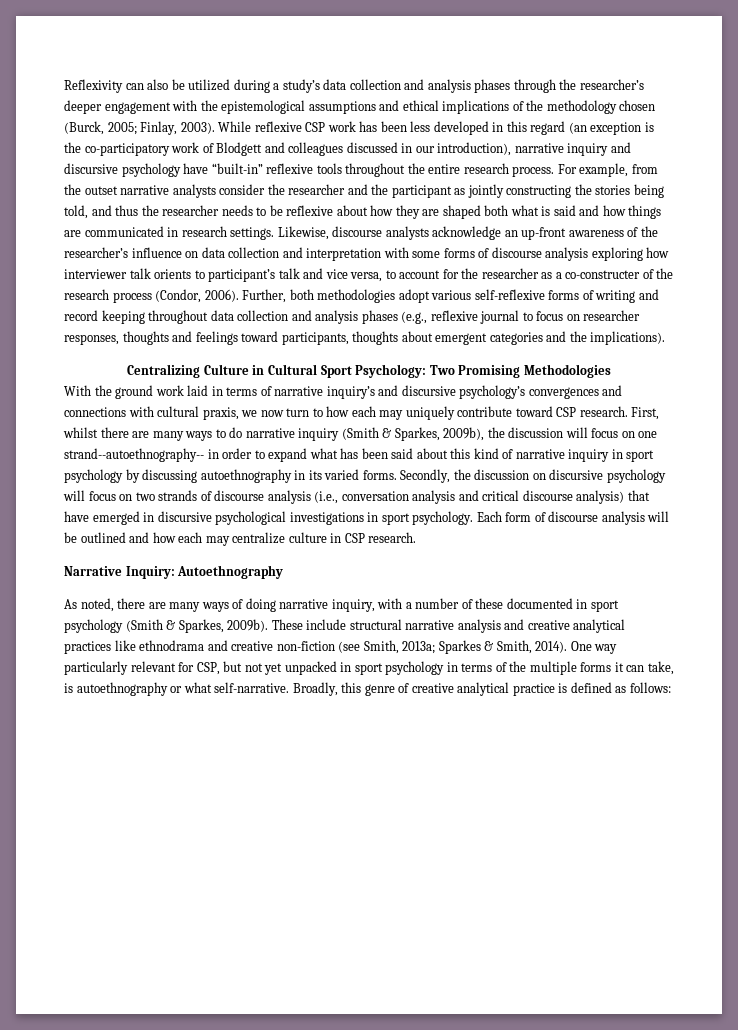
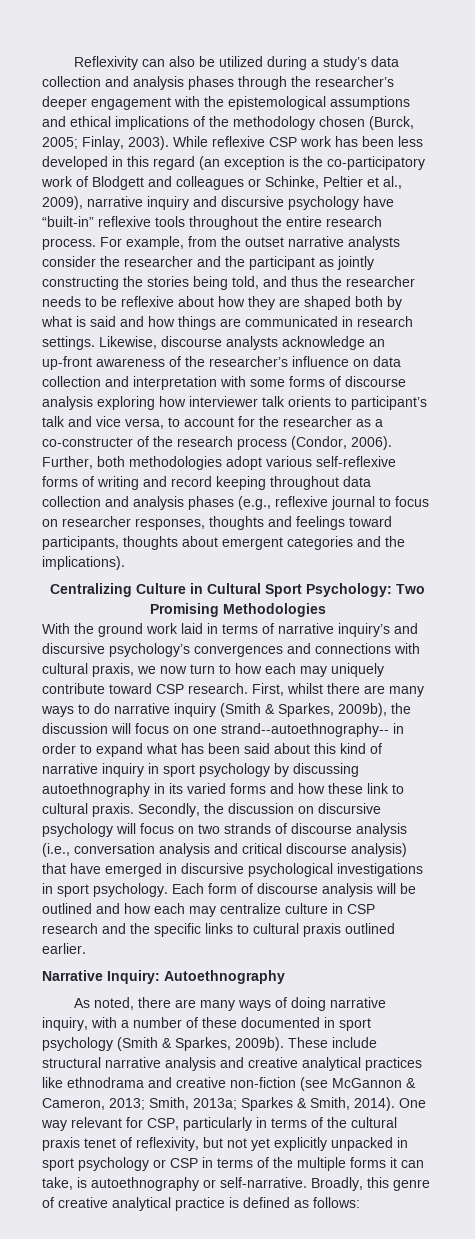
- While reflexive CSP work has been less developed in this regard (an exception is the co-participatory work of Blodgett and colleagues discussed in our introduction), narrative inquiry and discursive psychology have “built-in” reflexive tools throughout the entire research process.
+ While reflexive CSP work has been less developed in this regard (an exception is the co-participatory work of Blodgett and colleagues or Schinke, Peltier et al., 2009), narrative inquiry and discursive psychology have “built-in” reflexive tools throughout the entire research process.
- For example, from the outset narrative analysts consider the researcher and the participant as jointly constructing the stories being told, and thus the researcher needs to be reflexive about how they are shaped both what is said and how things are communicated in research settings.
+ For example, from the outset narrative analysts consider the researcher and the participant as jointly constructing the stories being told, and thus the researcher needs to be reflexive about how they are shaped both by what is said and how things are communicated in research settings.
- First, whilst there are many ways to do narrative inquiry (Smith & Sparkes, 2009b), the discussion will focus on one strand--autoethnography-- in order to expand what has been said about this kind of narrative inquiry in sport psychology by discussing autoethnography in its varied forms.
+ First, whilst there are many ways to do narrative inquiry (Smith & Sparkes, 2009b), the discussion will focus on one strand--autoethnography-- in order to expand what has been said about this kind of narrative inquiry in sport psychology by discussing autoethnography in its varied forms and how these link to cultural praxis.
- Each form of discourse analysis will be outlined and how each may centralize culture in CSP research.
+ Each form of discourse analysis will be outlined and how each may centralize culture in CSP research and the specific links to cultural praxis outlined earlier.
- These include structural narrative analysis and creative analytical practices like ethnodrama and creative non-fiction (see Smith, 2013a; Sparkes & Smith, 2014).
+ These include structural narrative analysis and creative analytical practices like ethnodrama and creative non-fiction (see McGannon & Cameron, 2013; Smith, 2013a; Sparkes & Smith, 2014).
- One way particularly relevant for CSP, but not yet unpacked in sport psychology in terms of the multiple forms it can take, is autoethnography or what self-narrative.
+ One way relevant for CSP, particularly in terms of the cultural praxis tenet of reflexivity, but not yet explicitly unpacked in sport psychology or CSP in terms of the multiple forms it can take, is autoethnography or self-narrative.

